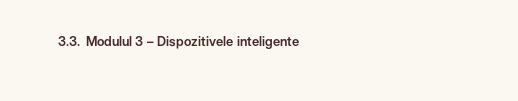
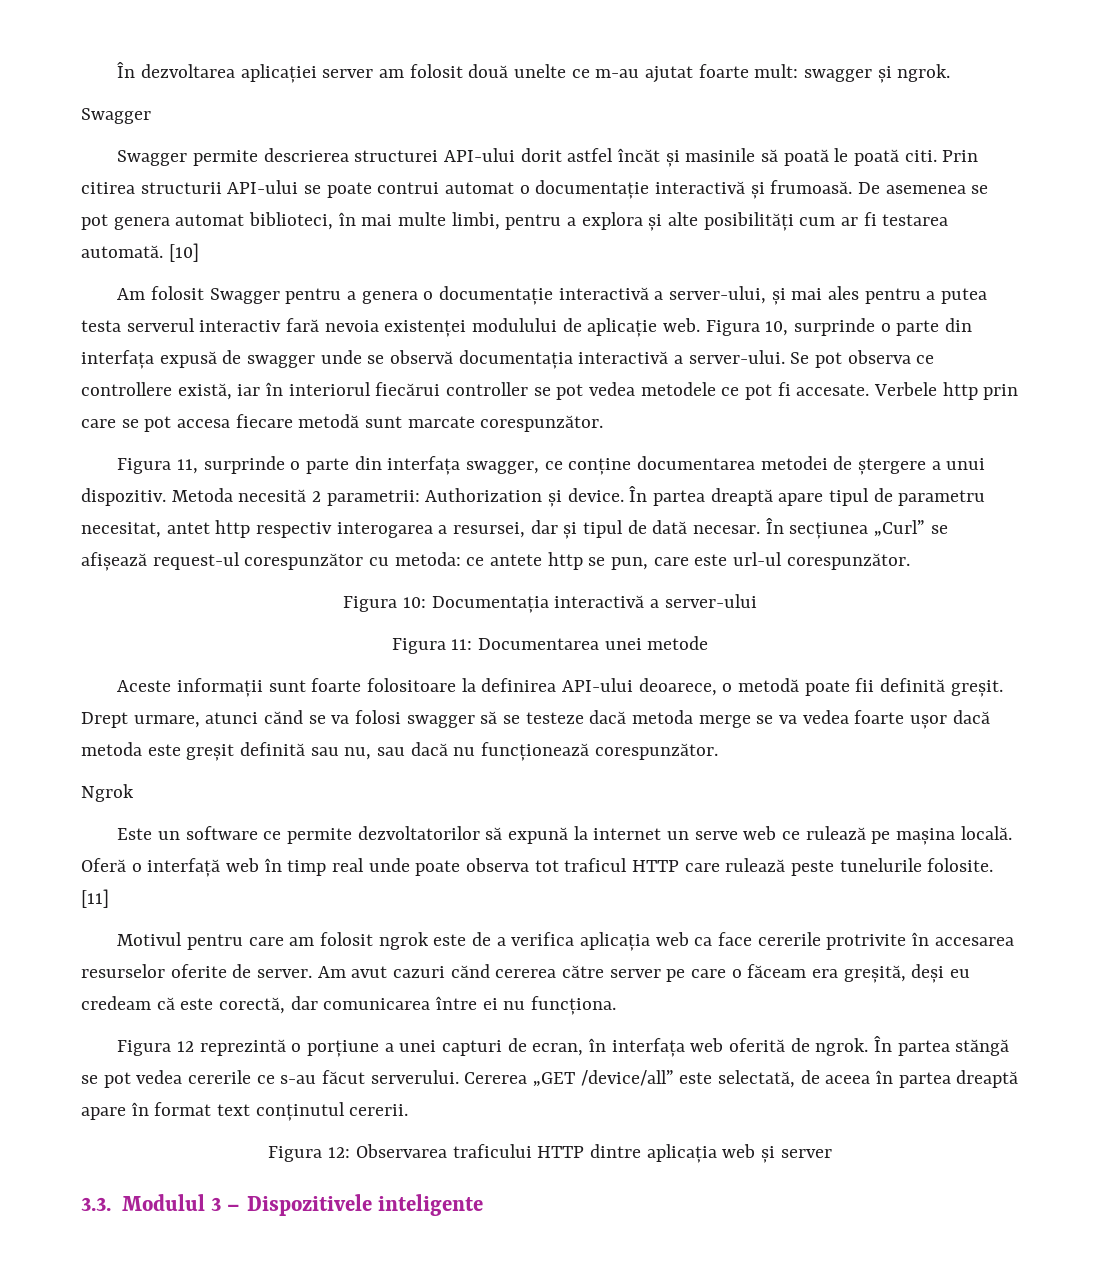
+ În dezvoltarea aplicației server am folosit două unelte ce m-au ajutat foarte mult: swagger și ngrok.
+ Swagger
+ Swagger permite descrierea structurei API-ului dorit astfel încăt și masinile să poată le poată citi. Prin citirea structurii API-ului se poate contrui automat o documentație interactivă și frumoasă. De asemenea se pot genera automat biblioteci, în mai multe limbi, pentru a explora și alte posibilități cum ar fi testarea automată. [10]
+ Am folosit Swagger pentru a genera o documentație interactivă a server-ului, și mai ales pentru a putea testa serverul interactiv fară nevoia existenței modulului de aplicație web. Figura 10, surprinde o parte din interfața expusă de swagger unde se observă documentația interactivă a server-ului. Se pot observa ce controllere există, iar în interiorul fiecărui controller se pot vedea metodele ce pot fi accesate. Verbele http prin care se pot accesa fiecare metodă sunt marcate corespunzător.
+ Figura 11, surprinde o parte din interfața swagger, ce conține documentarea metodei de ștergere a unui dispozitiv. Metoda necesită 2 parametrii: Authorization și device. În partea dreaptă apare tipul de parametru necesitat, antet http respectiv interogarea a resursei, dar și tipul de dată necesar. În secțiunea „Curl” se afișează request-ul corespunzător cu metoda: ce antete http se pun, care este url-ul corespunzător.
+ Figura 10: Documentația interactivă a server-ului
+ Figura 11: Documentarea unei metode
+ Aceste informații sunt foarte folositoare la definirea API-ului deoarece, o metodă poate fii definită greșit. Drept urmare, atunci cănd se va folosi swagger să se testeze dacă metoda merge se va vedea foarte ușor dacă metoda este greșit definită sau nu, sau dacă nu funcționează corespunzător.
+ Ngrok
+ Este un software ce permite dezvoltatorilor să expună la internet un serve web ce rulează pe mașina locală. Oferă o interfață web în timp real unde poate observa tot traficul HTTP care rulează peste tunelurile folosite. [11]
+ Motivul pentru care am folosit ngrok este de a verifica aplicația web ca face cererile protrivite în accesarea resurselor oferite de server. Am avut cazuri cănd cererea către server pe care o făceam era greșită, deși eu credeam că este corectă, dar comunicarea între ei nu funcționa.
+ Figura 12 reprezintă o porțiune a unei capturi de ecran, în interfața web oferită de ngrok. În partea stăngă se pot vedea cererile ce s-au făcut serverului. Cererea „GET /device/all” este selectată, de aceea în partea dreaptă apare în format text conținutul cererii.
+ Figura 12: Observarea traficului HTTP dintre aplicația web și server

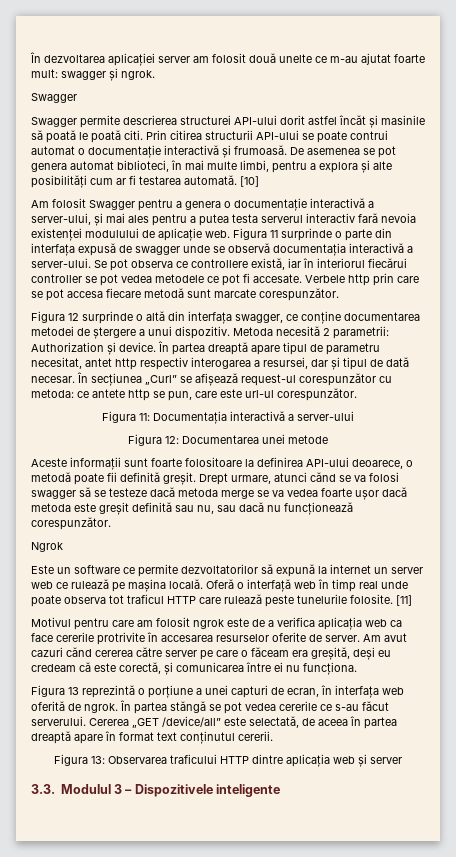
- Figura 10, surprinde o parte din interfața expusă de swagger unde se observă documentația interactivă a server-ului.
+ Figura 11 surprinde o parte din interfața expusă de swagger unde se observă documentația interactivă a server-ului.
- Figura 11, surprinde o parte din interfața swagger, ce conține documentarea metodei de ștergere a unui dispozitiv.
+ Figura 12 surprinde o altă din interfața swagger, ce conține documentarea metodei de ștergere a unui dispozitiv.
- Figura 10: Documentația interactivă a server-ului
+ Figura 11: Documentația interactivă a server-ului
- Figura 11: Documentarea unei metode
+ Figura 12: Documentarea unei metode
- Este un software ce permite dezvoltatorilor să expună la internet un serve web ce rulează pe mașina locală.
+ Este un software ce permite dezvoltatorilor să expună la internet un server web ce rulează pe mașina locală.
- Am avut cazuri cănd cererea către server pe care o făceam era greșită, deși eu credeam că este corectă, dar comunicarea între ei nu funcționa.
+ Am avut cazuri cănd cererea către server pe care o făceam era greșită, deși eu credeam că este corectă, și comunicarea între ei nu funcționa.
- Figura 12 reprezintă o porțiune a unei capturi de ecran, în interfața web oferită de ngrok.
+ Figura 13 reprezintă o porțiune a unei capturi de ecran, în interfața web oferită de ngrok.
- Figura 12: Observarea traficului HTTP dintre aplicația web și server
+ Figura 13: Observarea traficului HTTP dintre aplicația web și server

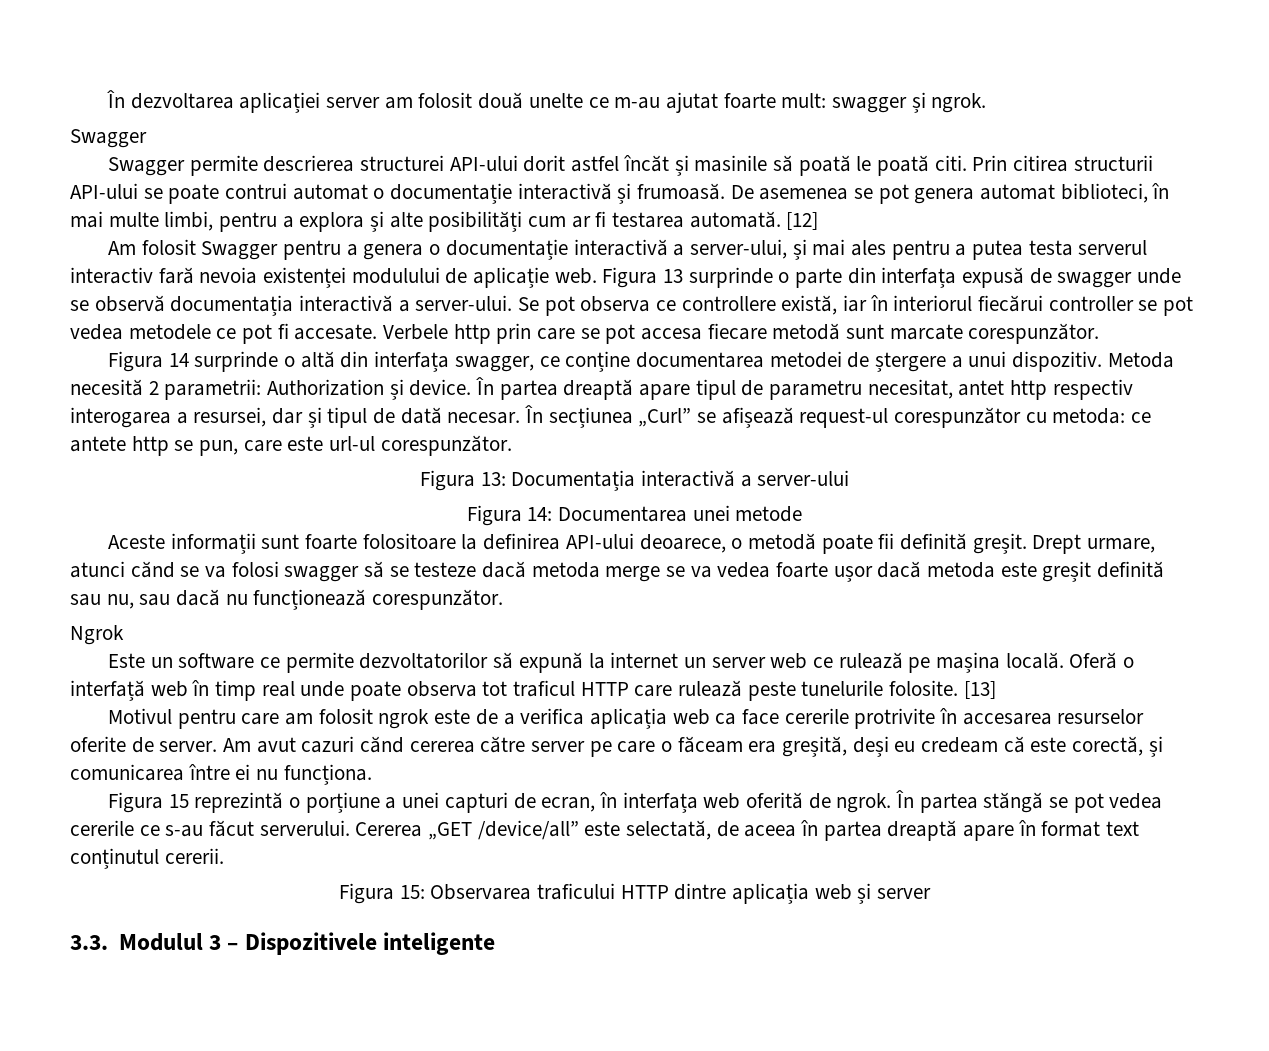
- [10]
+ [12]
- Figura 11 surprinde o parte din interfața expusă de swagger unde se observă documentația interactivă a server-ului.
+ Figura 13 surprinde o parte din interfața expusă de swagger unde se observă documentația interactivă a server-ului.
- Figura 12 surprinde o altă din interfața swagger, ce conține documentarea metodei de ștergere a unui dispozitiv.
+ Figura 14 surprinde o altă din interfața swagger, ce conține documentarea metodei de ștergere a unui dispozitiv.
- Figura 11: Documentația interactivă a server-ului
+ Figura 13: Documentația interactivă a server-ului
- Figura 12: Documentarea unei metode
+ Figura 14: Documentarea unei metode
- [11]
+ [13]
- Figura 13 reprezintă o porțiune a unei capturi de ecran, în interfața web oferită de ngrok.
+ Figura 15 reprezintă o porțiune a unei capturi de ecran, în interfața web oferită de ngrok.
- Figura 13: Observarea traficului HTTP dintre aplicația web și server
+ Figura 15: Observarea traficului HTTP dintre aplicația web și server

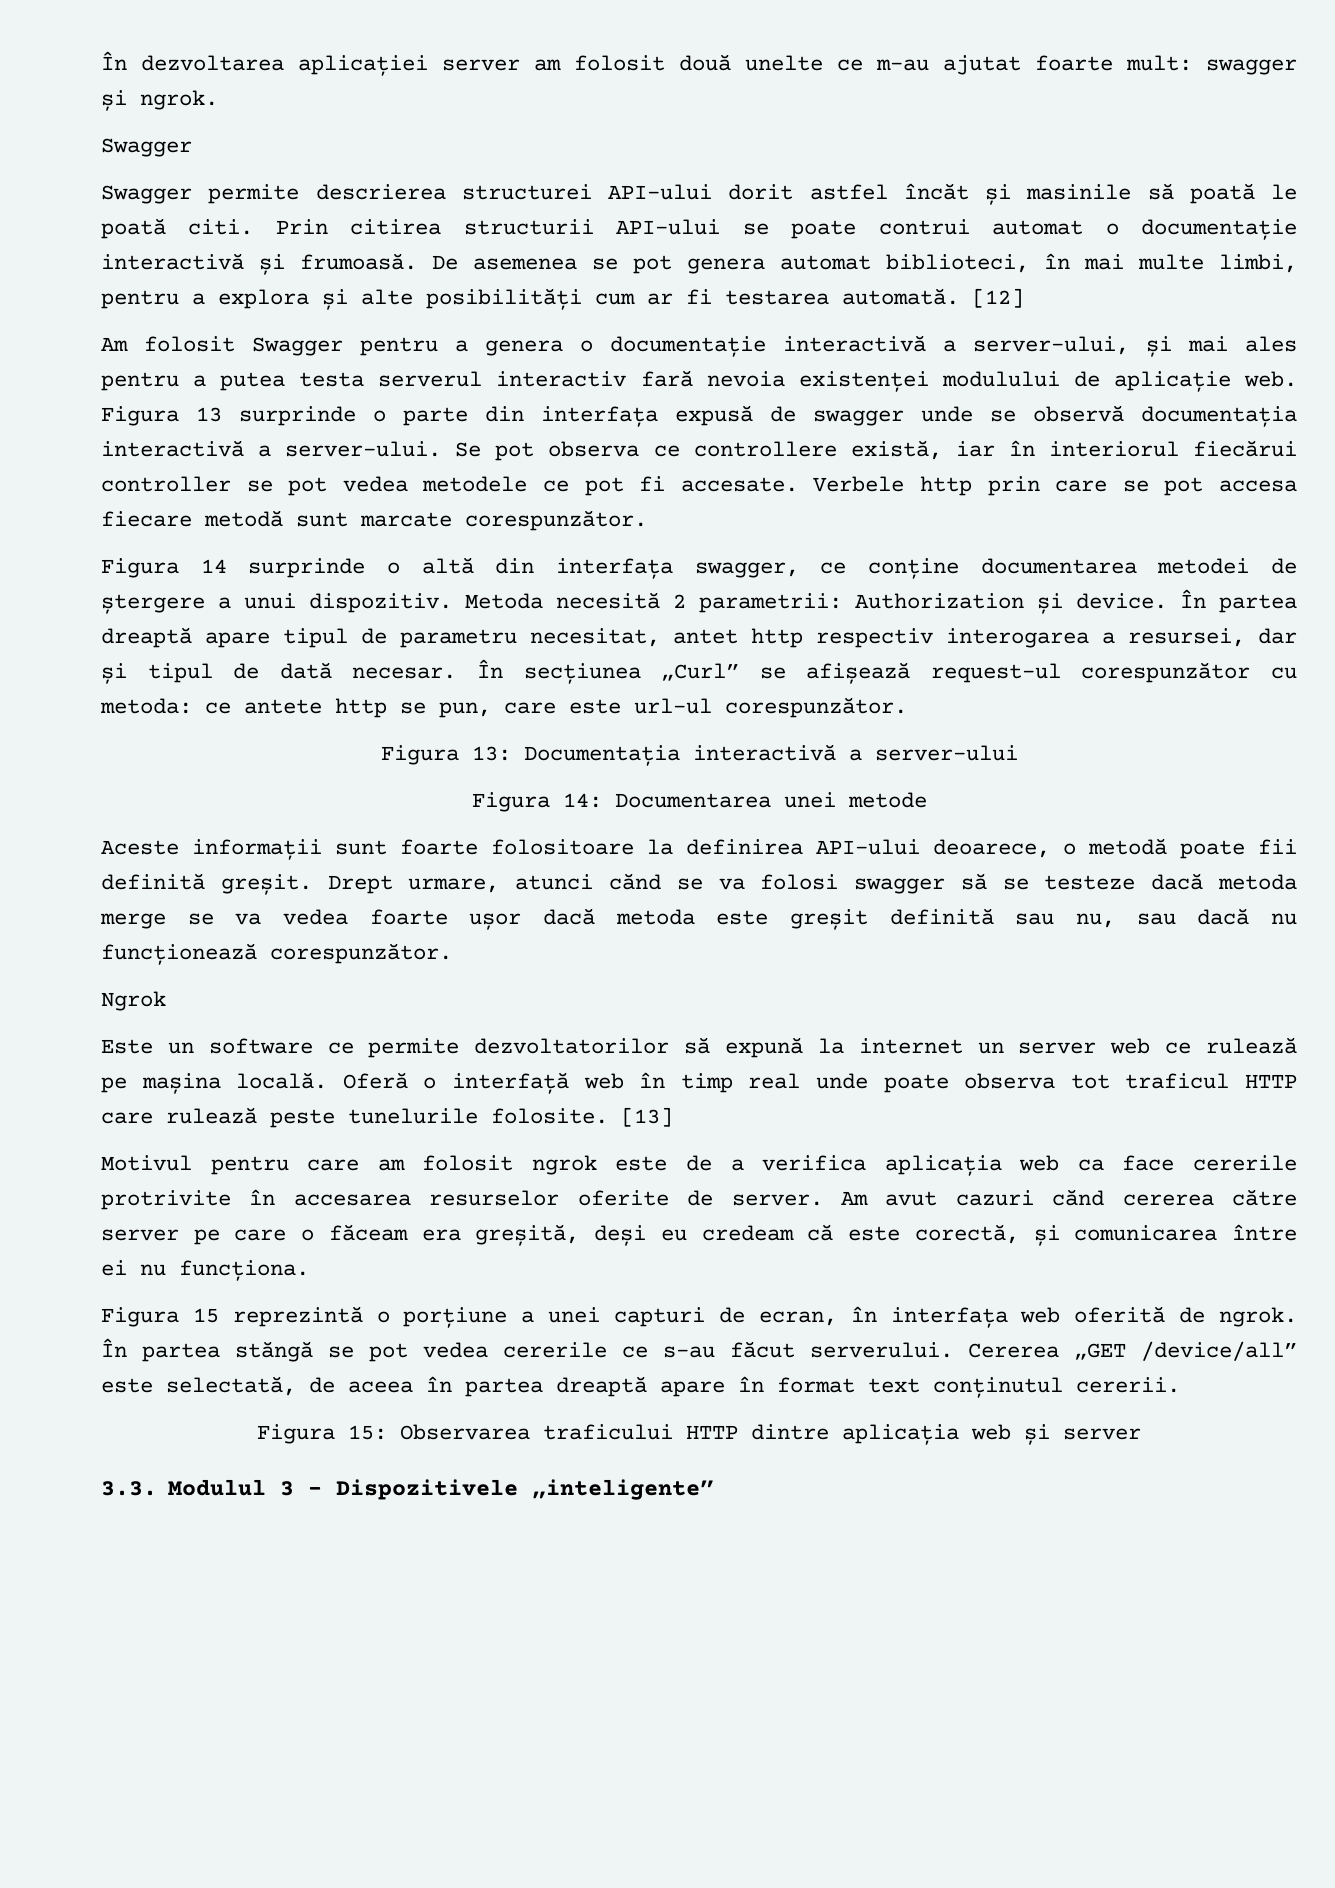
- 3.3. Modulul 3 – Dispozitivele inteligente
+ 3.3. Modulul 3 – Dispozitivele „inteligente”

